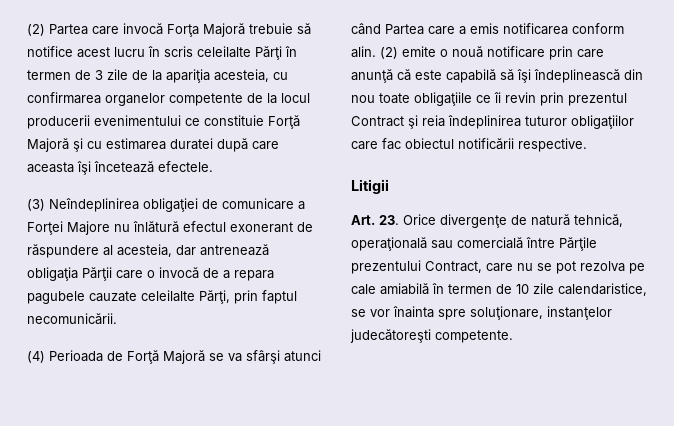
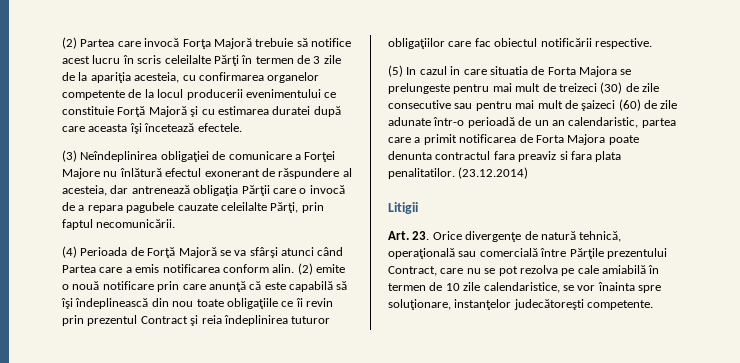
+ (5) In cazul in care situatia de Forta Majora se prelungeste pentru mai mult de treizeci (30) de zile consecutive sau pentru mai mult de şaizeci (60) de zile adunate într-o perioadă de un an calendaristic, partea care a primit notificarea de Forta Majora poate denunta contractul fara preaviz si fara plata penalitatilor. (23.12.2014)

